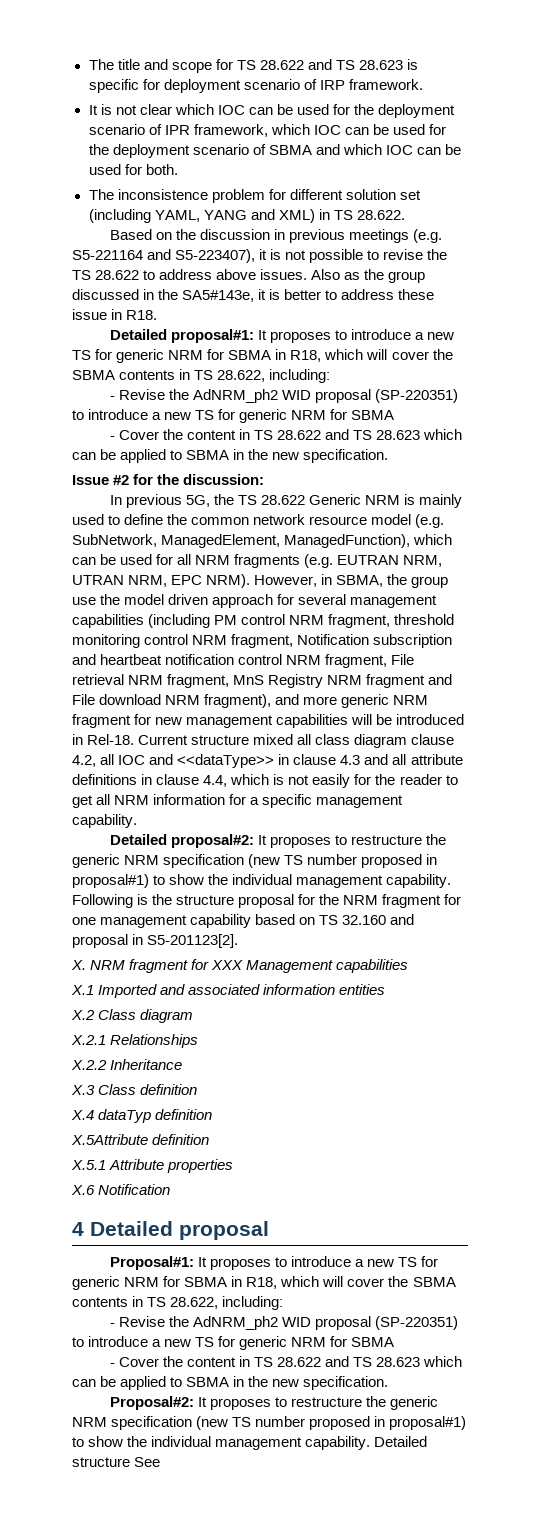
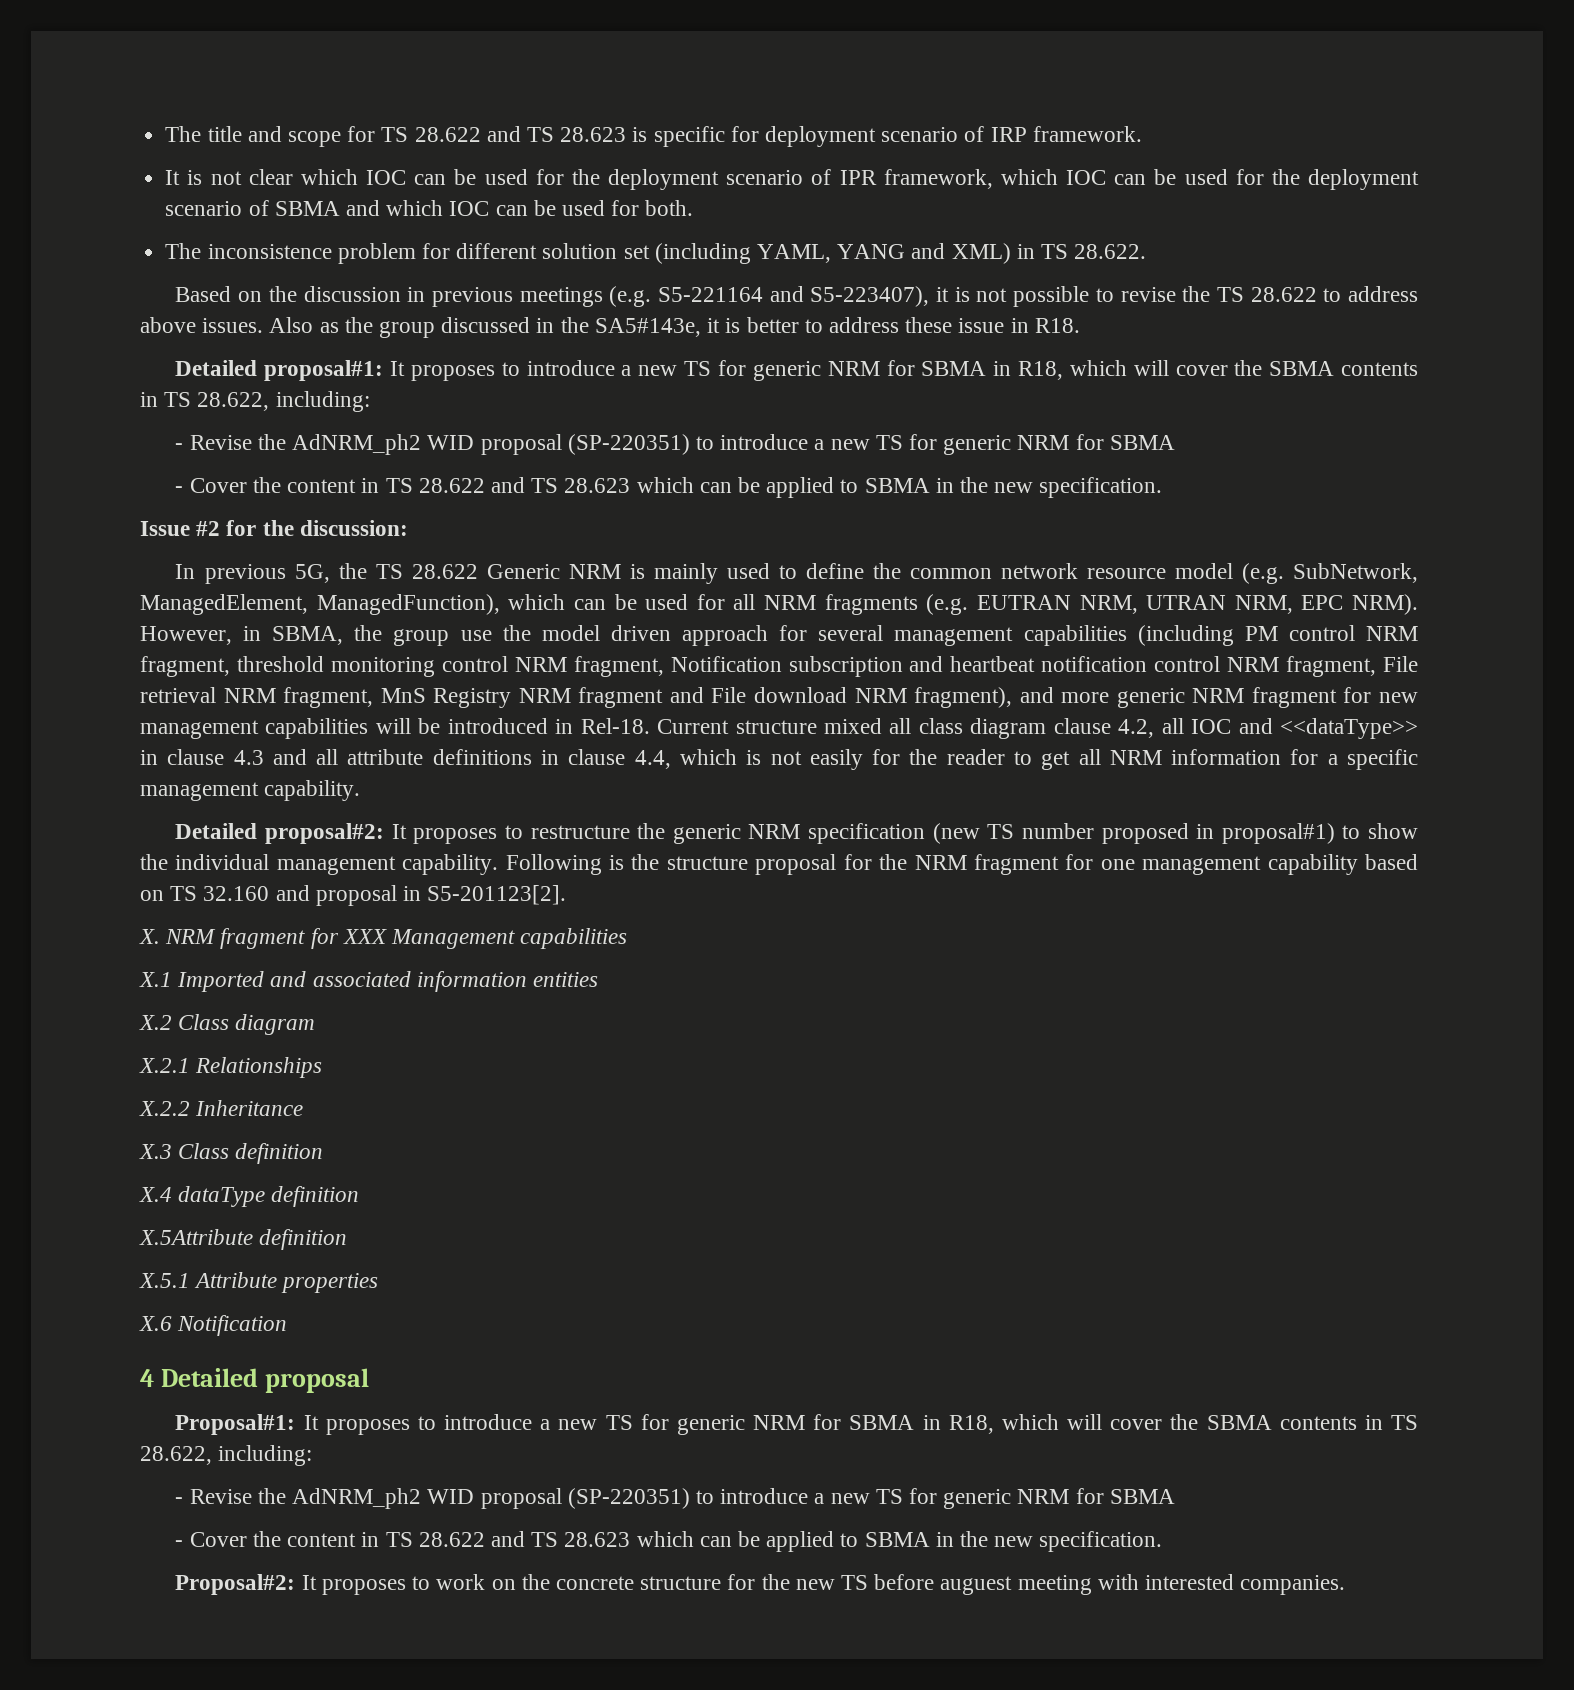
- X.4 dataTyp definition
+ X.4 dataType definition
- Proposal#2: It proposes to restructure the generic NRM specification (new TS number proposed in proposal#1) to show the individual management capability. Detailed structure See
+ Proposal#2: It proposes to work on the concrete structure for the new TS before auguest meeting with interested companies.

